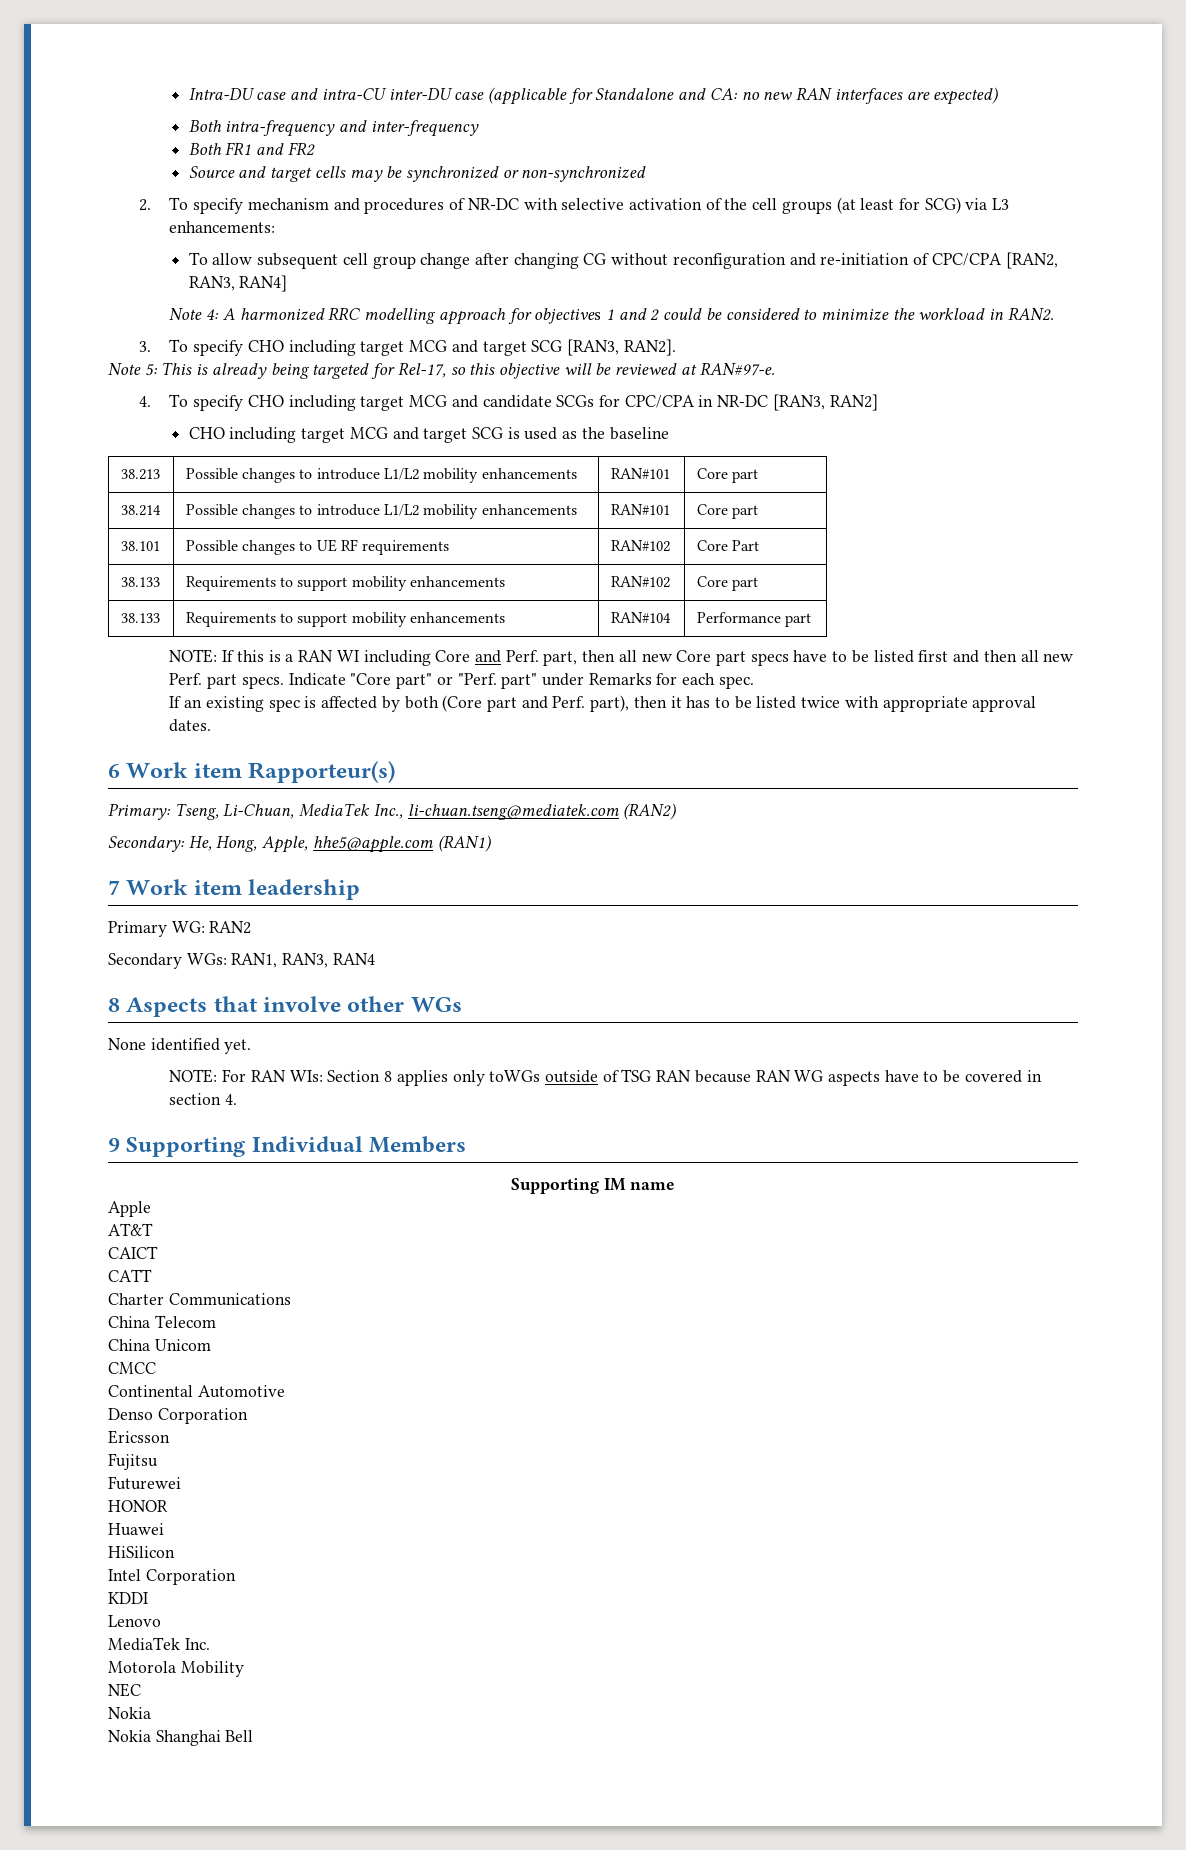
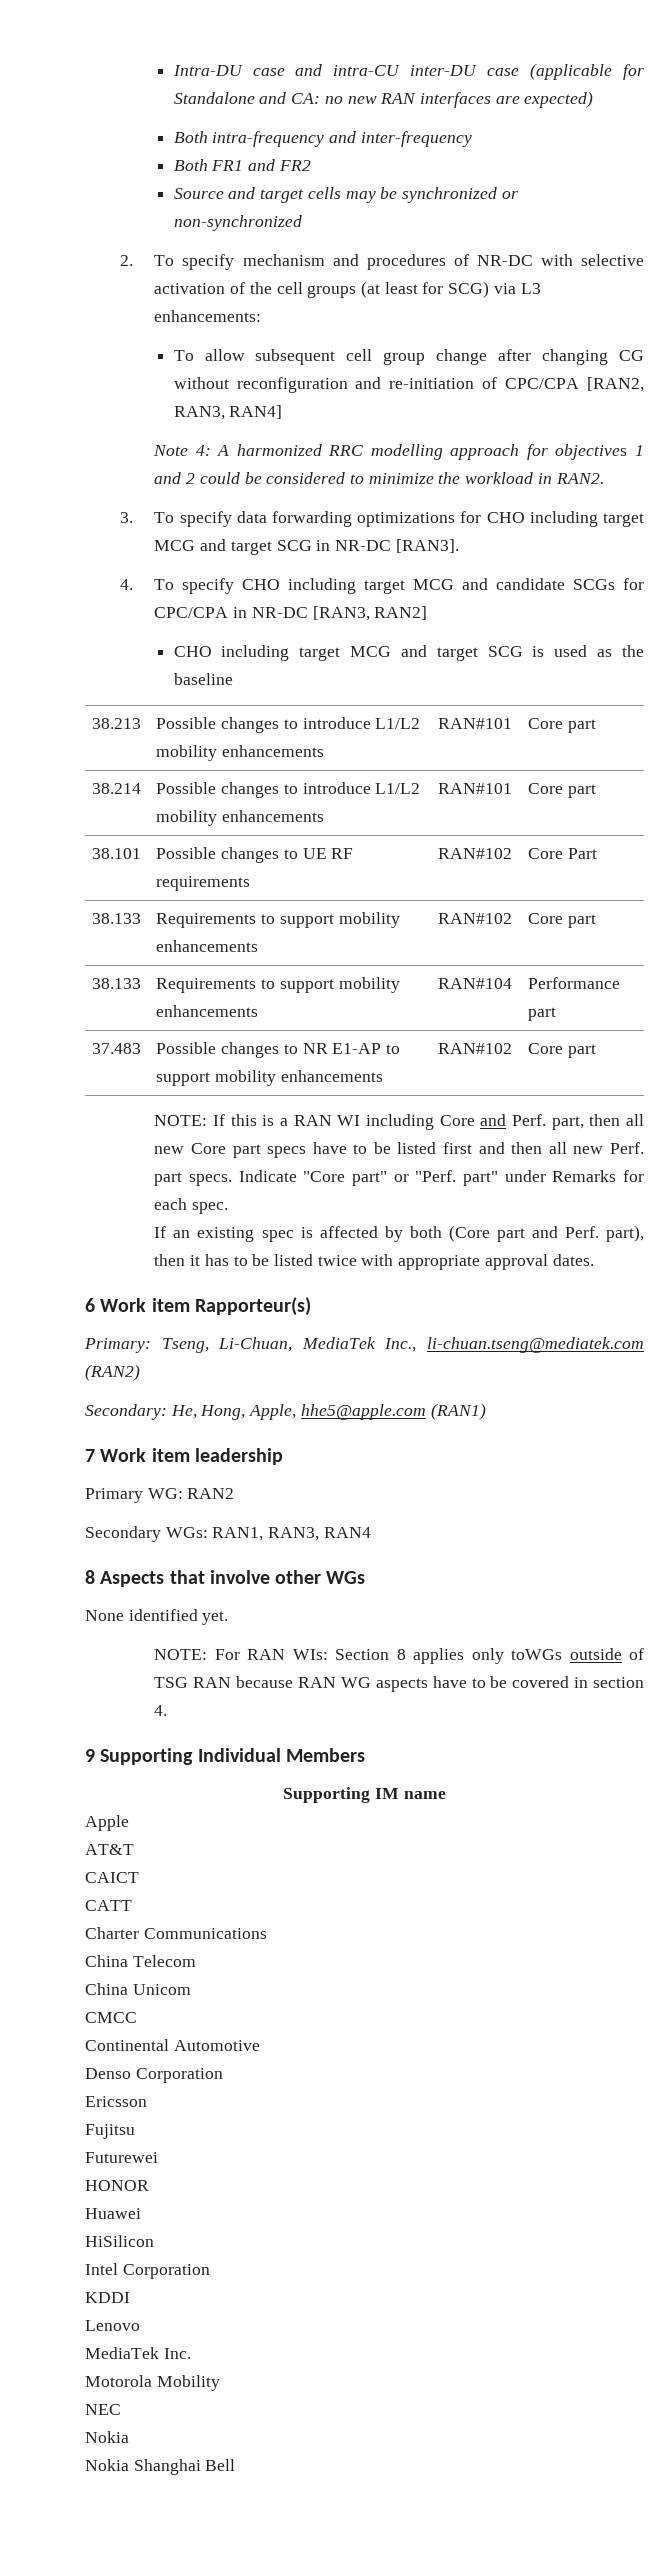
- 3. To specify CHO including target MCG and target SCG [RAN3, RAN2].
- Note 5: This is already being targeted for Rel-17, so this objective will be reviewed at RAN#97-e.
+ 3. To specify data forwarding optimizations for CHO including target MCG and target SCG in NR-DC [RAN3].
+ 37.483 | Possible changes to NR E1-AP to support mobility enhancements | RAN#102 | Core part

